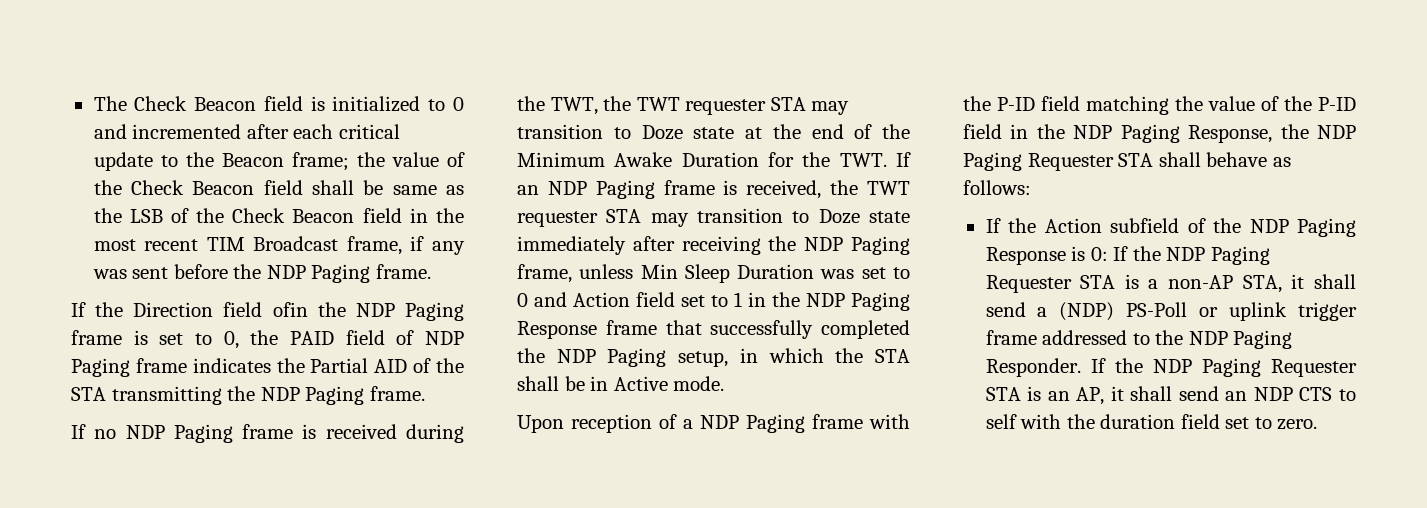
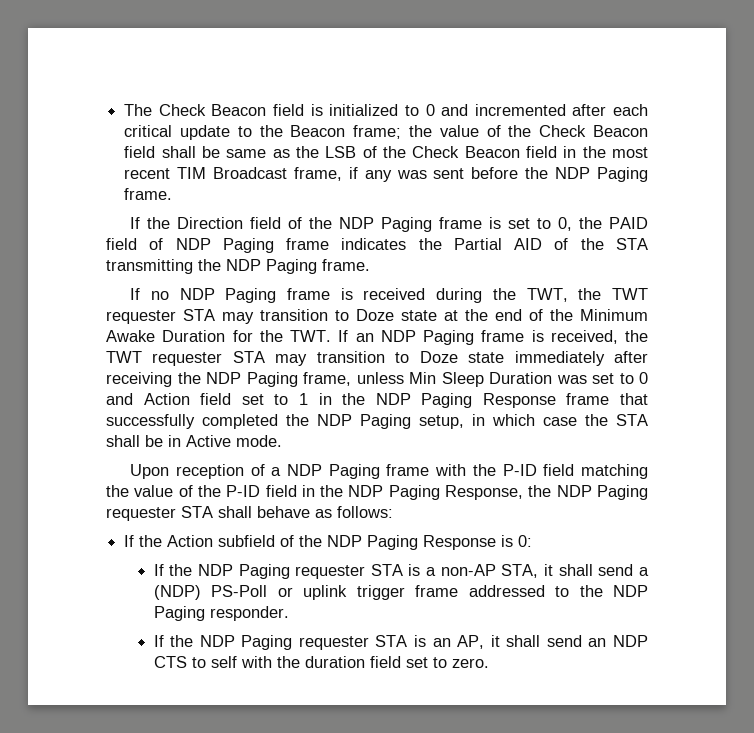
- If the Direction field ofin the NDP Paging frame is set to 0, the PAID field of NDP Paging frame indicates the Partial AID of the STA transmitting the NDP Paging frame.
+ If the Direction field of the NDP Paging frame is set to 0, the PAID field of NDP Paging frame indicates the Partial AID of the STA transmitting the NDP Paging frame.
- If no NDP Paging frame is received during the TWT, the TWT requester STA may transition to Doze state at the end of the Minimum Awake Duration for the TWT. If an NDP Paging frame is received, the TWT requester STA may transition to Doze state immediately after receiving the NDP Paging frame, unless Min Sleep Duration was set to 0 and Action field set to 1 in the NDP Paging Response frame that successfully completed the NDP Paging setup, in which the STA shall be in Active mode.
+ If no NDP Paging frame is received during the TWT, the TWT requester STA may transition to Doze state at the end of the Minimum Awake Duration for the TWT. If an NDP Paging frame is received, the TWT requester STA may transition to Doze state immediately after receiving the NDP Paging frame, unless Min Sleep Duration was set to 0 and Action field set to 1 in the NDP Paging Response frame that successfully completed the NDP Paging setup, in which case the STA shall be in Active mode.
- Upon reception of a NDP Paging frame with the P-ID field matching the value of the P-ID field in the NDP Paging Response, the NDP Paging Requester STA shall behave as follows:
+ Upon reception of a NDP Paging frame with the P-ID field matching the value of the P-ID field in the NDP Paging Response, the NDP Paging requester STA shall behave as follows:
- If the Action subfield of the NDP Paging Response is 0: If the NDP Paging Requester STA is a non-AP STA, it shall send a (NDP) PS-Poll or uplink trigger frame addressed to the NDP Paging Responder. If the NDP Paging Requester STA is an AP, it shall send an NDP CTS to self with the duration field set to zero.
+ If the Action subfield of the NDP Paging Response is 0:
+ If the NDP Paging requester STA is a non-AP STA, it shall send a (NDP) PS-Poll or uplink trigger frame addressed to the NDP Paging responder.
+ If the NDP Paging requester STA is an AP, it shall send an NDP CTS to self with the duration field set to zero.

